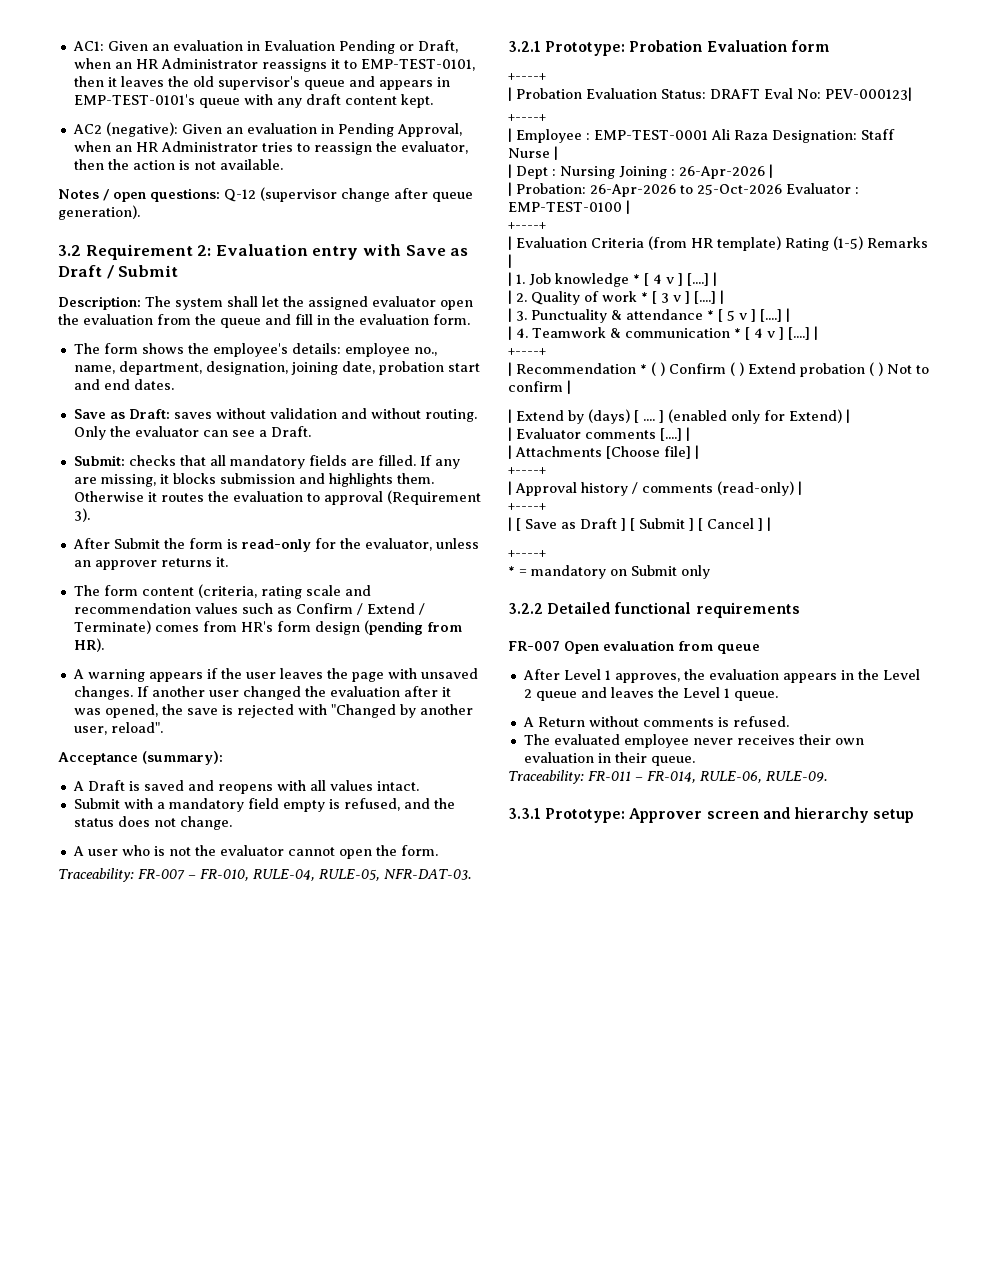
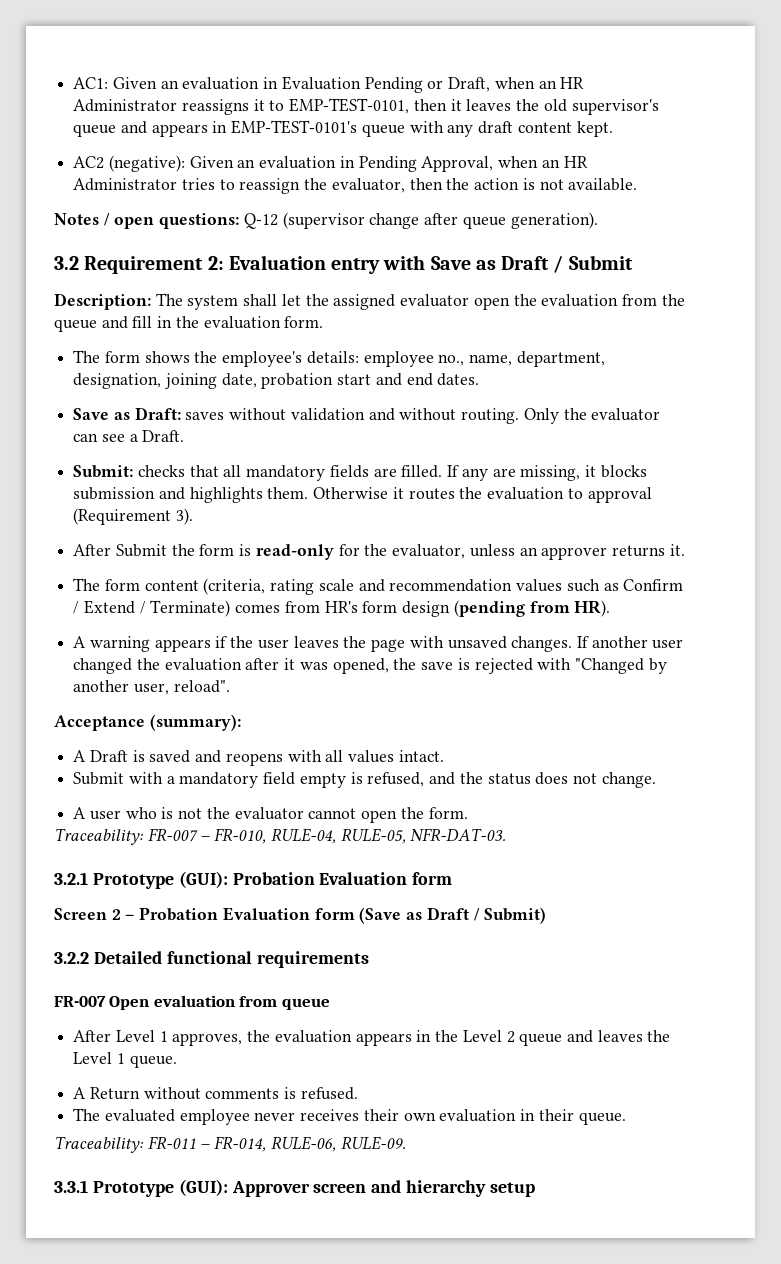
- 3.2.1 Prototype: Probation Evaluation form
- +----+
- | Probation Evaluation Status: DRAFT Eval No: PEV-000123|
- +----+
- | Employee : EMP-TEST-0001 Ali Raza Designation: Staff Nurse |
- | Dept : Nursing Joining : 26-Apr-2026 |
- | Probation: 26-Apr-2026 to 25-Oct-2026 Evaluator : EMP-TEST-0100 |
- +----+
- | Evaluation Criteria (from HR template) Rating (1-5) Remarks |
- | 1. Job knowledge * [ 4 v ] [....] |
- | 2. Quality of work * [ 3 v ] [....] |
- | 3. Punctuality & attendance * [ 5 v ] [....] |
- | 4. Teamwork & communication * [ 4 v ] [....] |
- +----+
- | Recommendation * ( ) Confirm ( ) Extend probation ( ) Not to confirm |
- | Extend by (days) [ .... ] (enabled only for Extend) |
- | Evaluator comments [....] |
- | Attachments [Choose file] |
- +----+
- | Approval history / comments (read-only) |
- +----+
- | [ Save as Draft ] [ Submit ] [ Cancel ] |
- +----+
- * = mandatory on Submit only
+ 3.2.1 Prototype (GUI): Probation Evaluation form
+ Screen 2 – Probation Evaluation form (Save as Draft / Submit)
- 3.3.1 Prototype: Approver screen and hierarchy setup
+ 3.3.1 Prototype (GUI): Approver screen and hierarchy setup

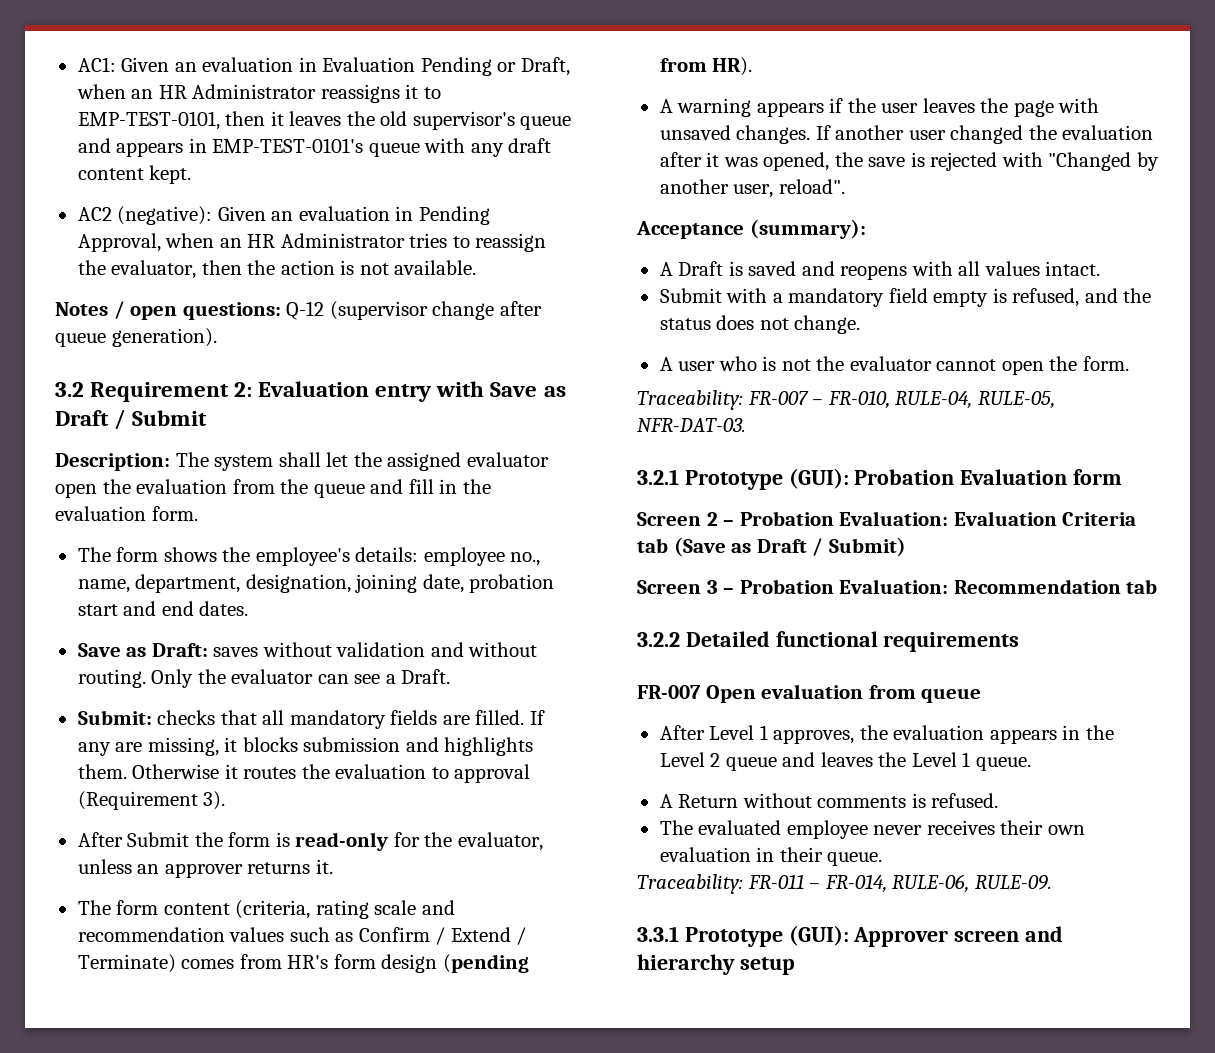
- Screen 2 – Probation Evaluation form (Save as Draft / Submit)
+ Screen 2 – Probation Evaluation: Evaluation Criteria tab (Save as Draft / Submit)
+ Screen 3 – Probation Evaluation: Recommendation tab

